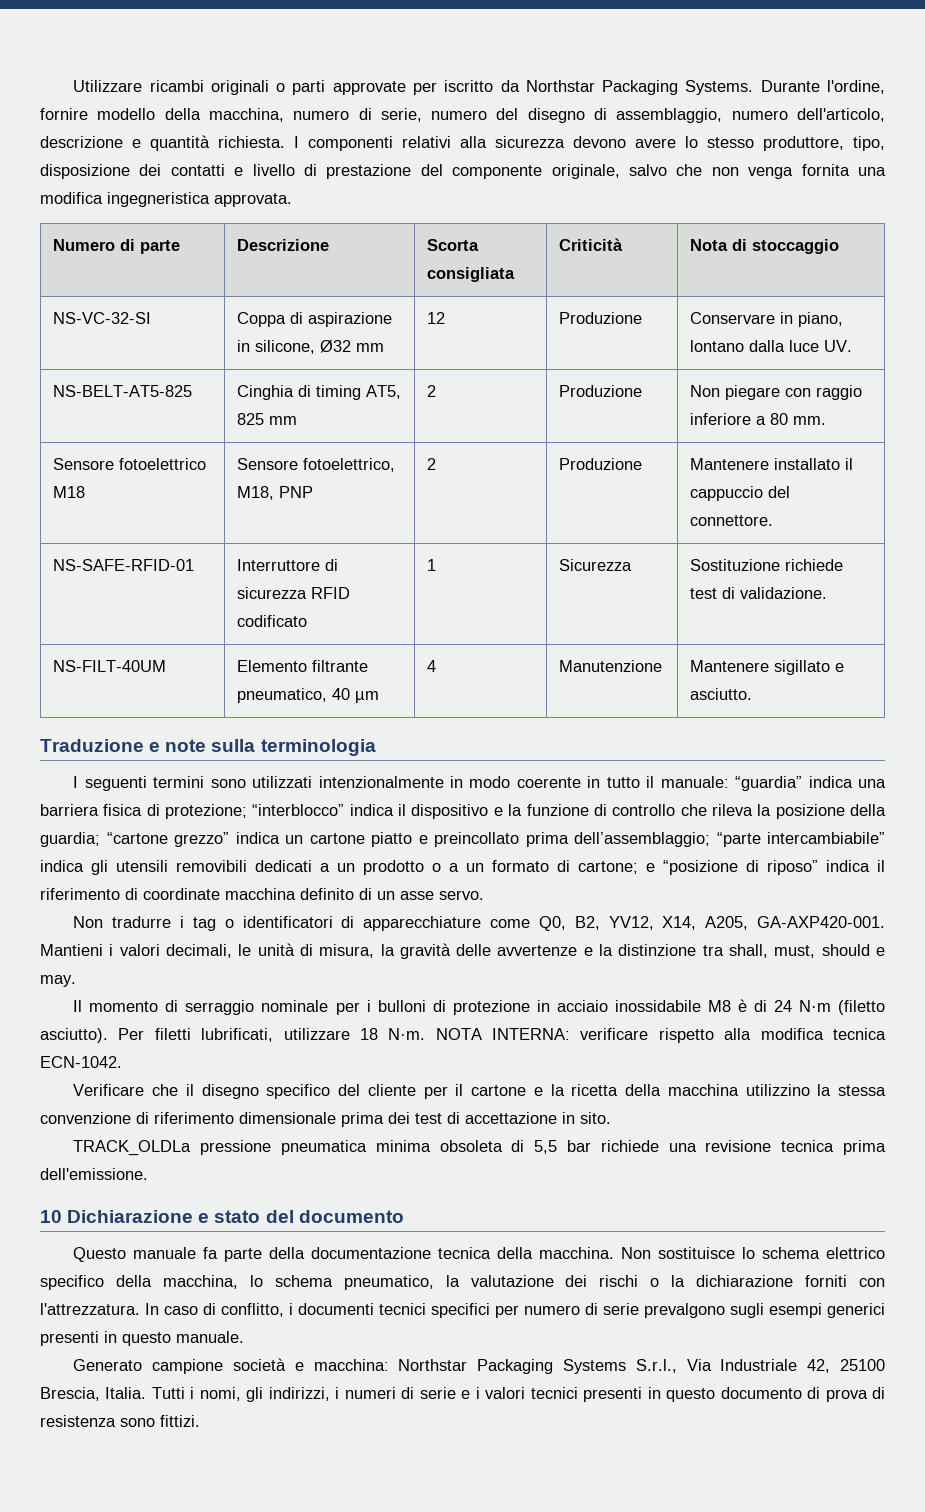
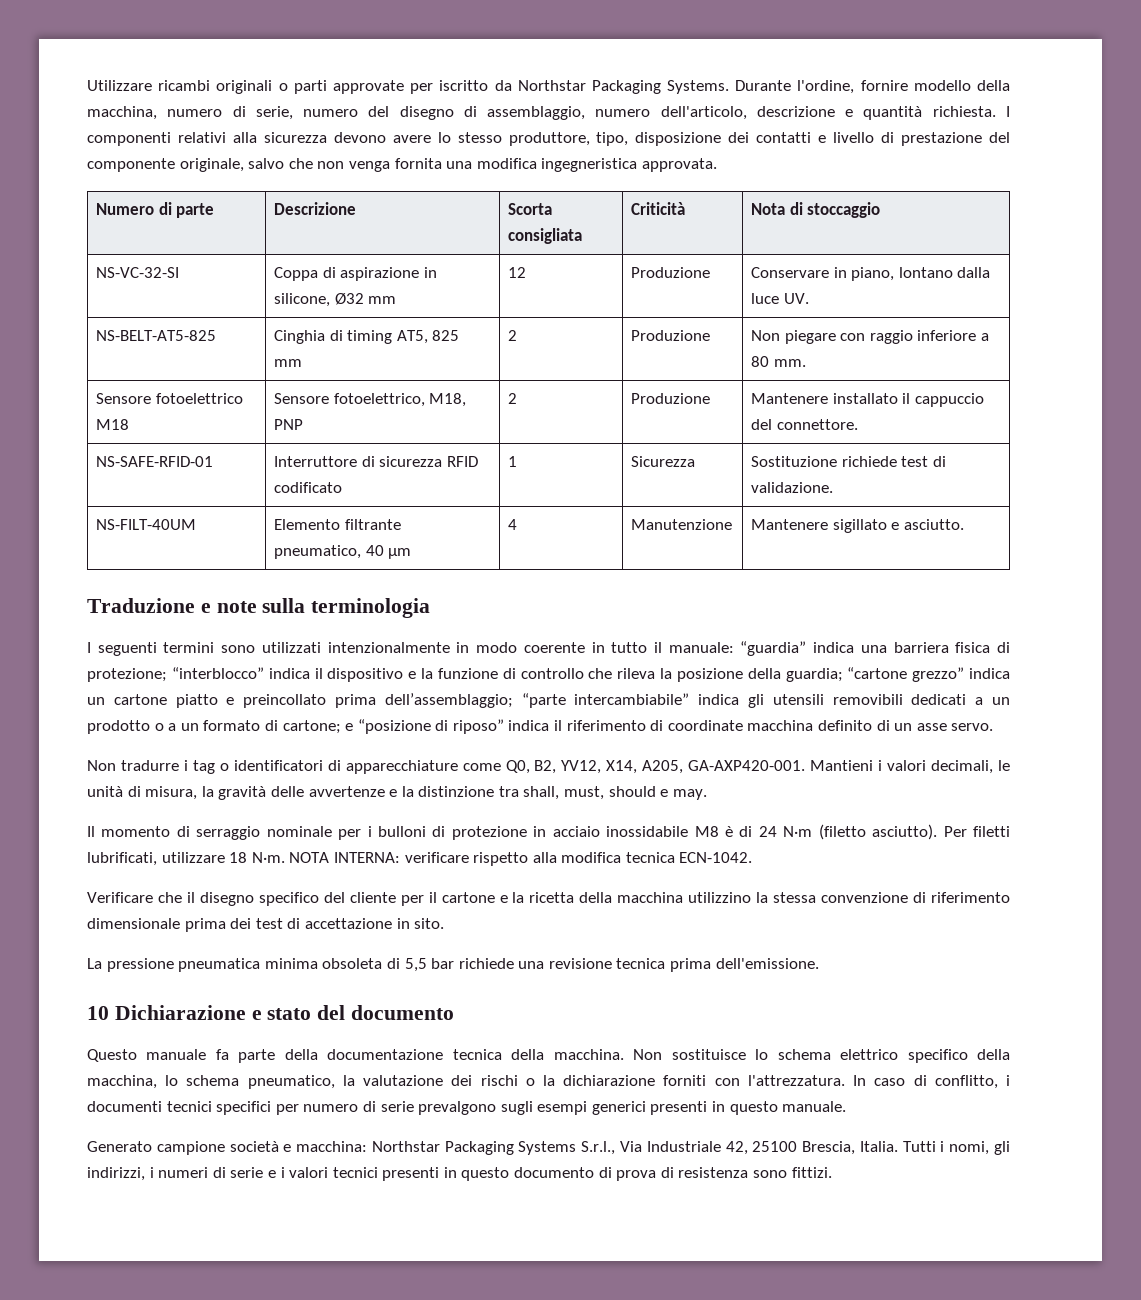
- TRACK_OLDLa pressione pneumatica minima obsoleta di 5,5 bar richiede una revisione tecnica prima dell'emissione.
+ La pressione pneumatica minima obsoleta di 5,5 bar richiede una revisione tecnica prima dell'emissione.

